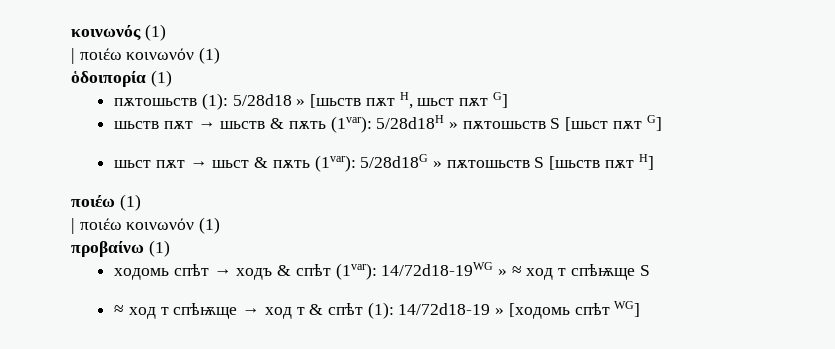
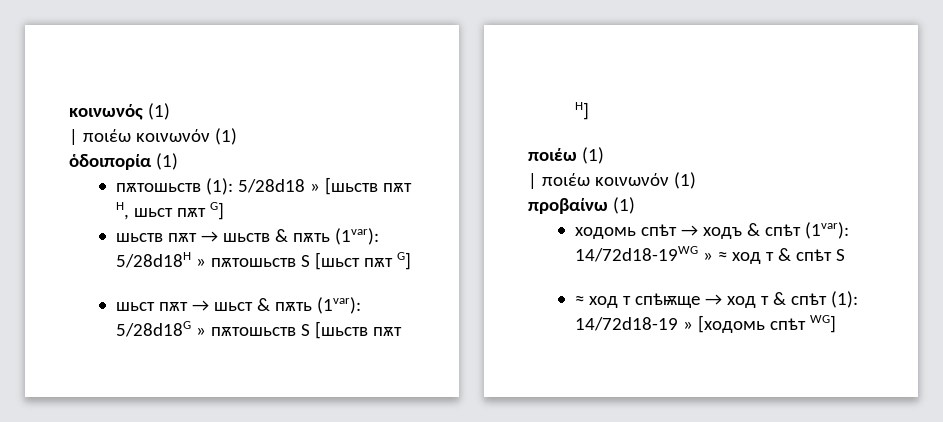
- ходомь спѣт → ходъ & спѣт (1var): 14/72d18-19WG » ≈ ход т спѣѭще S
+ ходомь спѣт → ходъ & спѣт (1var): 14/72d18-19WG » ≈ ход т & спѣт S

